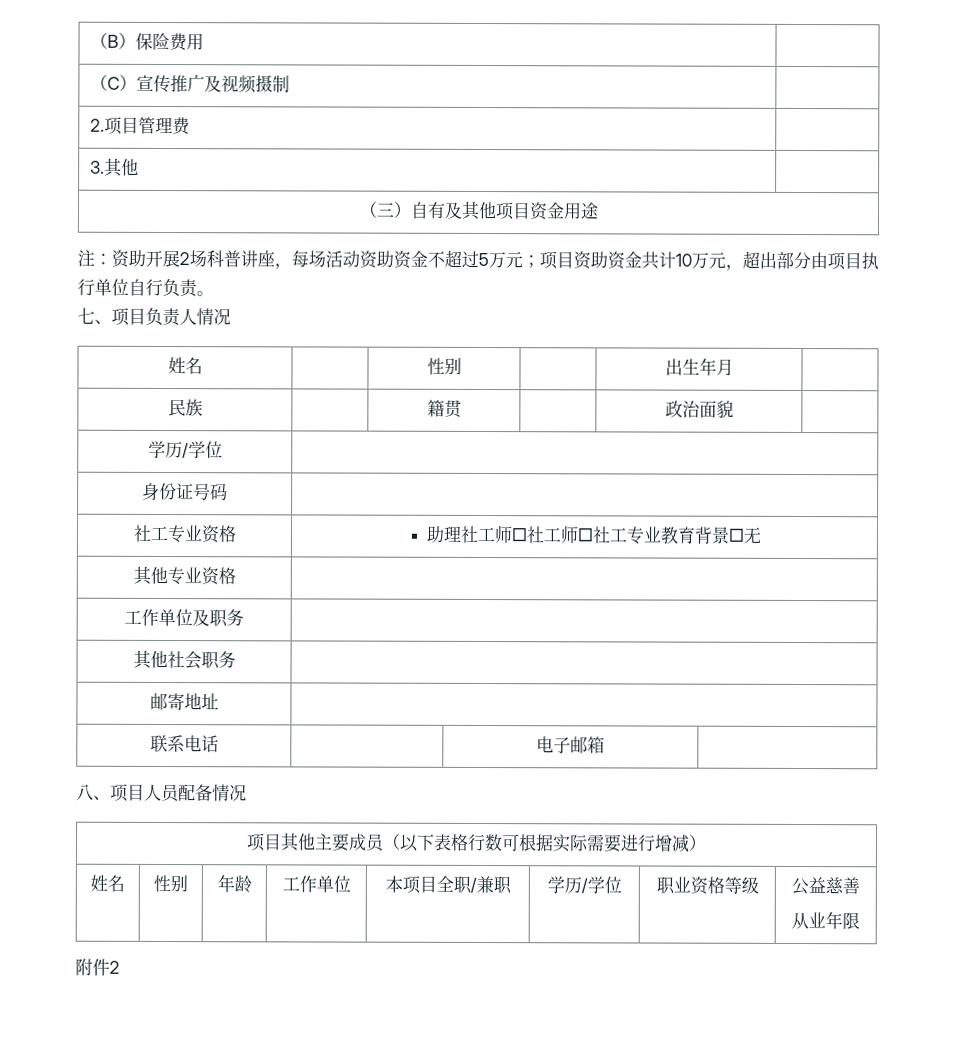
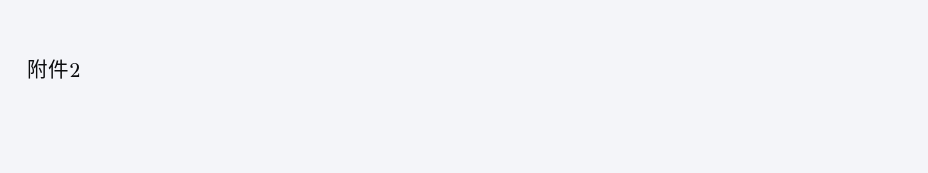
- （B）保险费用 |
- （C）宣传推广及视频摄制 |
- 2.项目管理费 |
- 3.其他 |
- （三）自有及其他项目资金用途
- 注：资助开展2场科普讲座，每场活动资助资金不超过5万元；项目资助资金共计10万元，超出部分由项目执行单位自行负责。
- 七、项目负责人情况
- 姓名 | | 性别 | | 出生年月 |
- 民族 | | 籍贯 | | 政治面貌 |
- 学历/学位 |
- 身份证号码 |
- 社工专业资格 | 助理社工师□社工师□社工专业教育背景□无
- 其他专业资格 |
- 工作单位及职务 |
- 其他社会职务 |
- 邮寄地址 |
- 联系电话 | | 电子邮箱 |
- 八、项目人员配备情况
- 项目其他主要成员（以下表格行数可根据实际需要进行增减）
- 姓名 | 性别 | 年龄 | 工作单位 | 本项目全职/兼职 | 学历/学位 | 职业资格等级 | 公益慈善
- 从业年限

